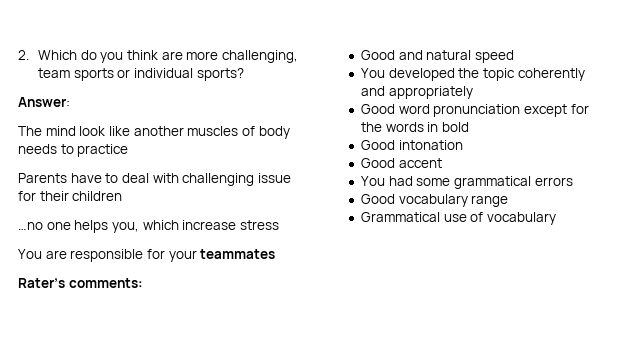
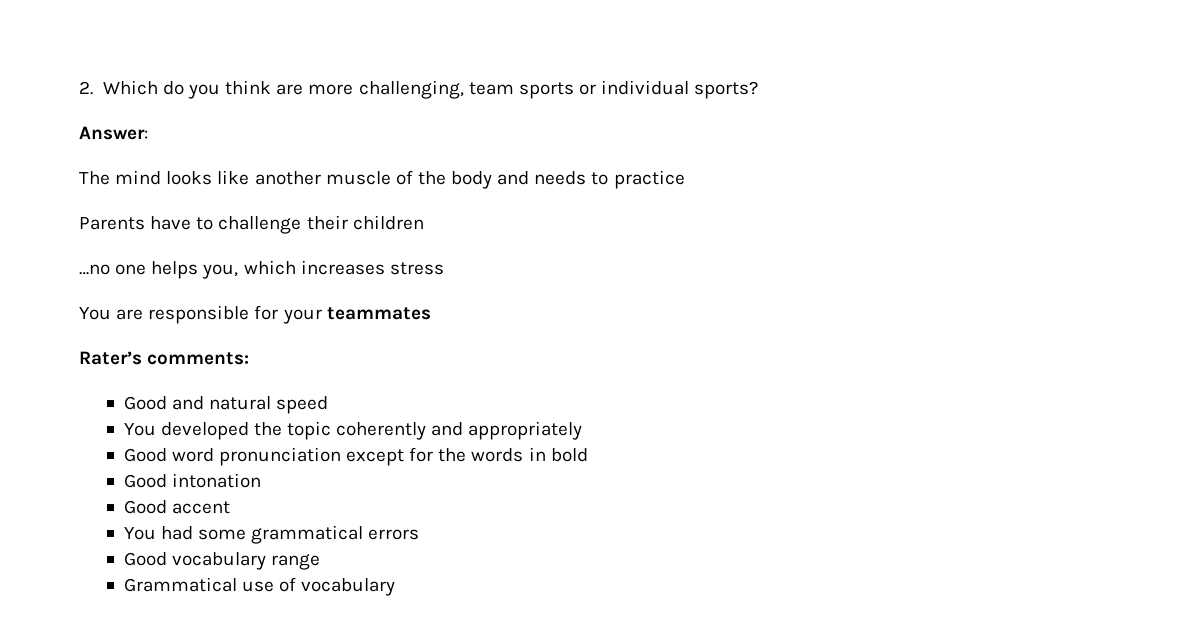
- The mind look like another muscles of body needs to practice
+ The mind looks like another muscle of the body and needs to practice
- Parents have to deal with challenging issue for their children
+ Parents have to challenge their children
- …no one helps you, which increase stress
+ …no one helps you, which increases stress

